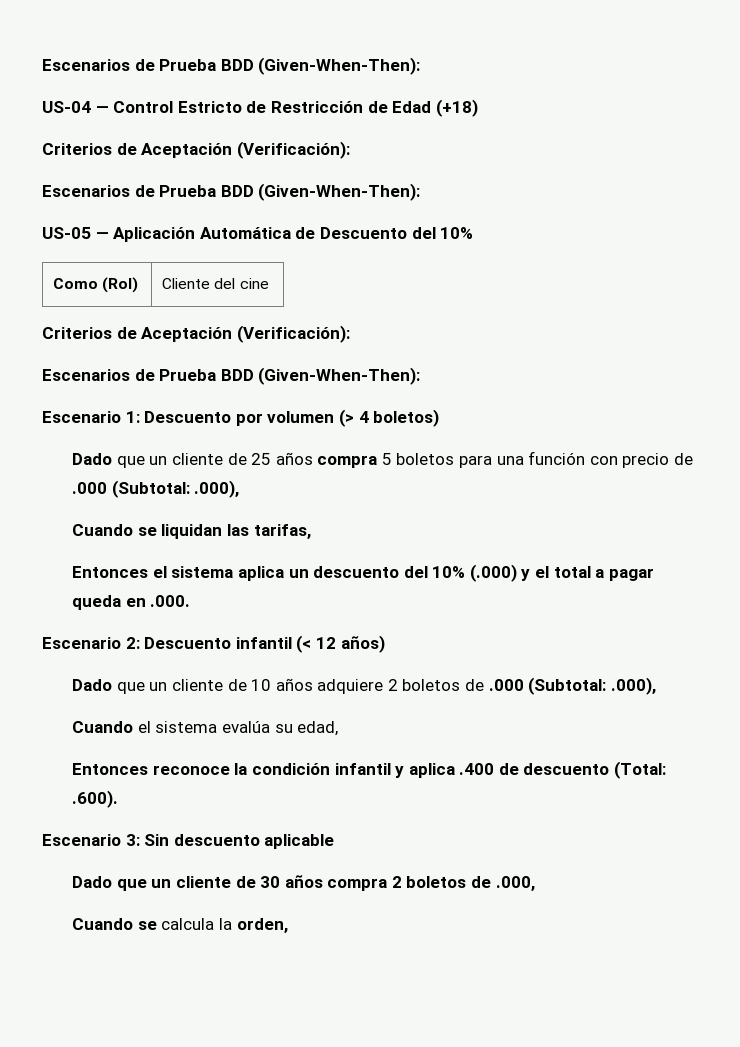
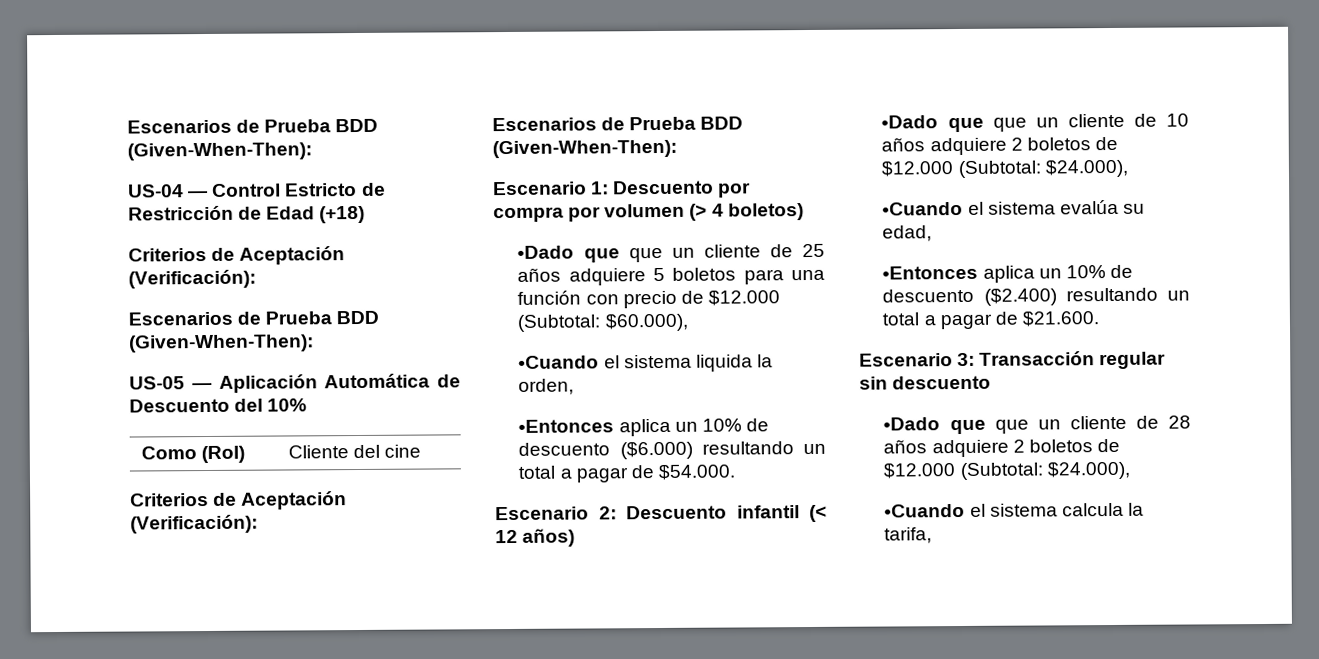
- Escenario 1: Descuento por volumen (> 4 boletos)
+ Escenario 1: Descuento por compra por volumen (> 4 boletos)
- Dado que un cliente de 25 años compra 5 boletos para una función con precio de .000 (Subtotal: .000),
- Cuando se liquidan las tarifas,
- Entonces el sistema aplica un descuento del 10% (.000) y el total a pagar queda en .000.
+ •Dado que que un cliente de 25 años adquiere 5 boletos para una función con precio de $12.000 (Subtotal: $60.000),
+ •Cuando el sistema liquida la orden,
+ •Entonces aplica un 10% de descuento ($6.000) resultando un total a pagar de $54.000.
- Dado que un cliente de 10 años adquiere 2 boletos de .000 (Subtotal: .000),
- Cuando el sistema evalúa su edad,
+ •Dado que que un cliente de 10 años adquiere 2 boletos de $12.000 (Subtotal: $24.000),
+ •Cuando el sistema evalúa su edad,
- Entonces reconoce la condición infantil y aplica .400 de descuento (Total: .600).
+ •Entonces aplica un 10% de descuento ($2.400) resultando un total a pagar de $21.600.
- Escenario 3: Sin descuento aplicable
- Dado que un cliente de 30 años compra 2 boletos de .000,
- Cuando se calcula la orden,
+ Escenario 3: Transacción regular sin descuento
+ •Dado que que un cliente de 28 años adquiere 2 boletos de $12.000 (Subtotal: $24.000),
+ •Cuando el sistema calcula la tarifa,

